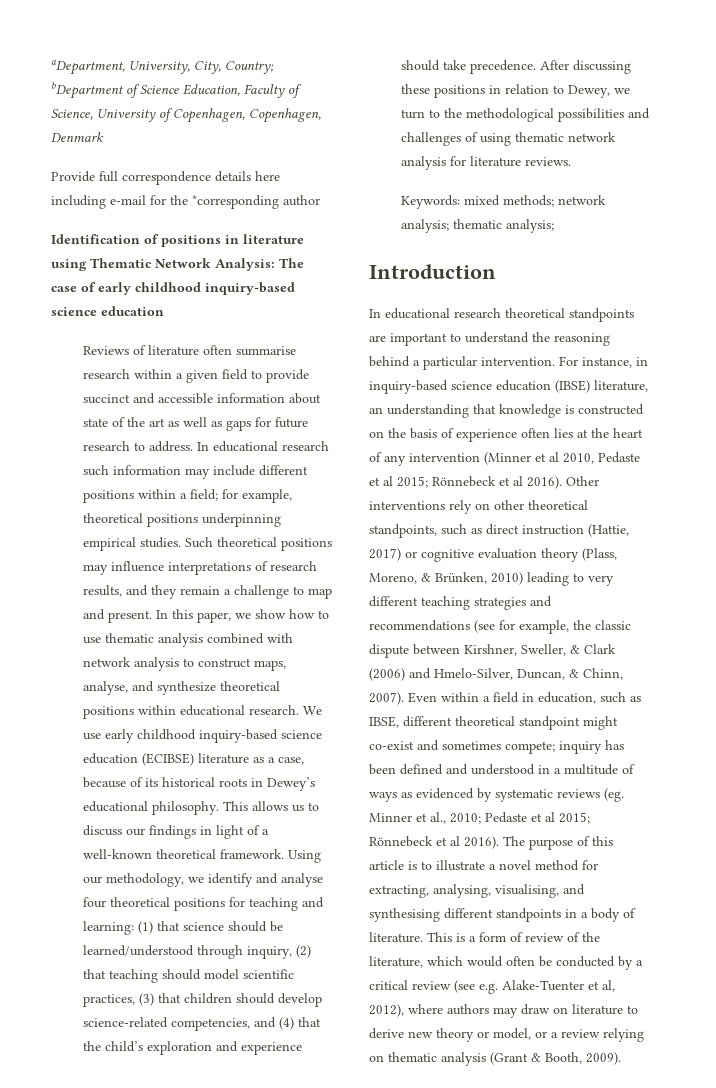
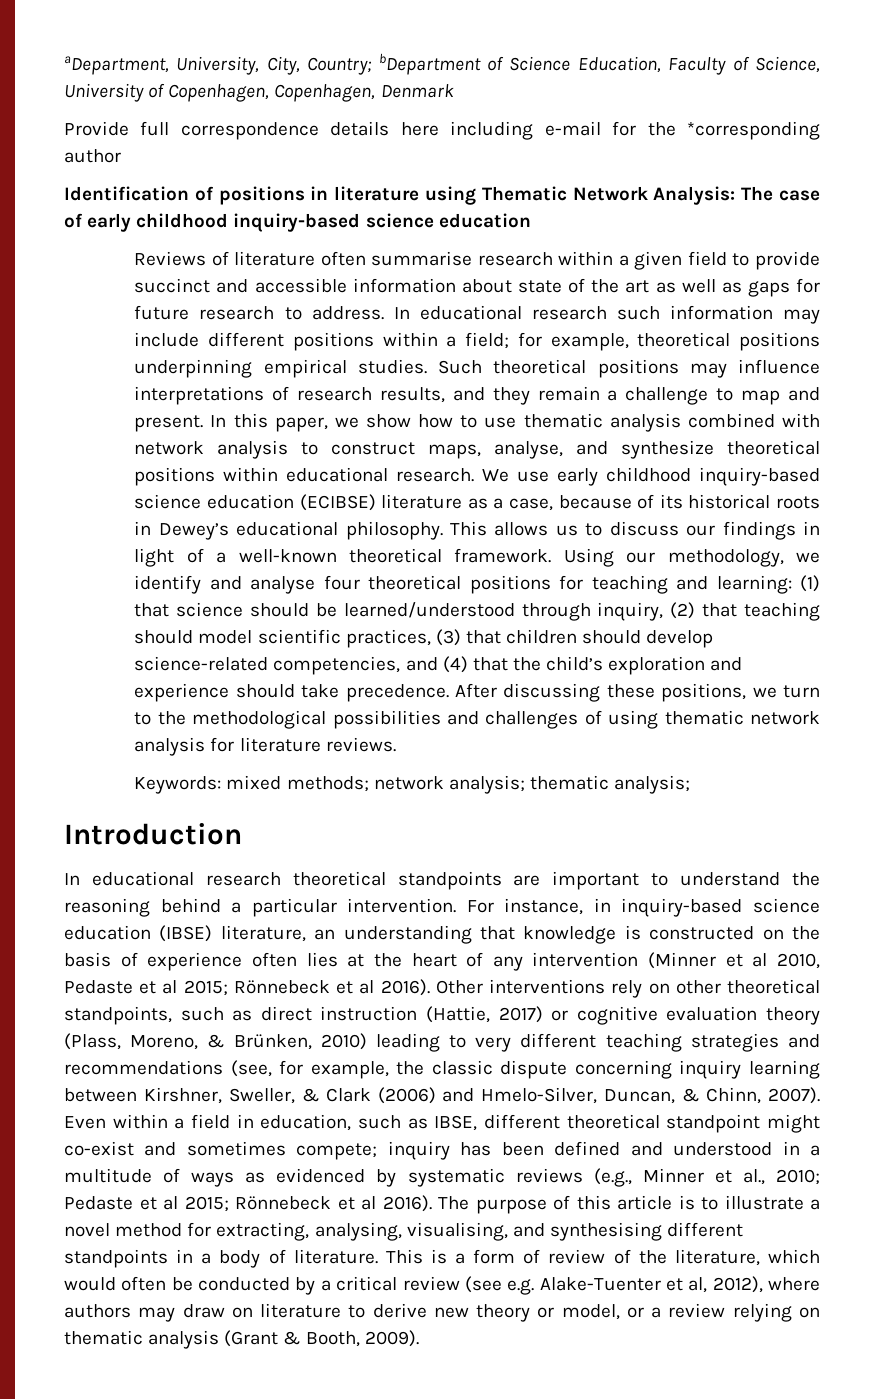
- After discussing these positions in relation to Dewey, we turn to the methodological possibilities and challenges of using thematic network analysis for literature reviews.
+ After discussing these positions, we turn to the methodological possibilities and challenges of using thematic network analysis for literature reviews.
- Other interventions rely on other theoretical standpoints, such as direct instruction (Hattie, 2017) or cognitive evaluation theory (Plass, Moreno, & Brünken, 2010) leading to very different teaching strategies and recommendations (see for example, the classic dispute between Kirshner, Sweller, & Clark (2006) and Hmelo-Silver, Duncan, & Chinn, 2007).
+ Other interventions rely on other theoretical standpoints, such as direct instruction (Hattie, 2017) or cognitive evaluation theory (Plass, Moreno, & Brünken, 2010) leading to very different teaching strategies and recommendations (see, for example, the classic dispute concerning inquiry learning between Kirshner, Sweller, & Clark (2006) and Hmelo-Silver, Duncan, & Chinn, 2007).
- Even within a field in education, such as IBSE, different theoretical standpoint might co-exist and sometimes compete; inquiry has been defined and understood in a multitude of ways as evidenced by systematic reviews (eg. Minner et al., 2010; Pedaste et al 2015; Rönnebeck et al 2016).
+ Even within a field in education, such as IBSE, different theoretical standpoint might co-exist and sometimes compete; inquiry has been defined and understood in a multitude of ways as evidenced by systematic reviews (e.g., Minner et al., 2010; Pedaste et al 2015; Rönnebeck et al 2016).

